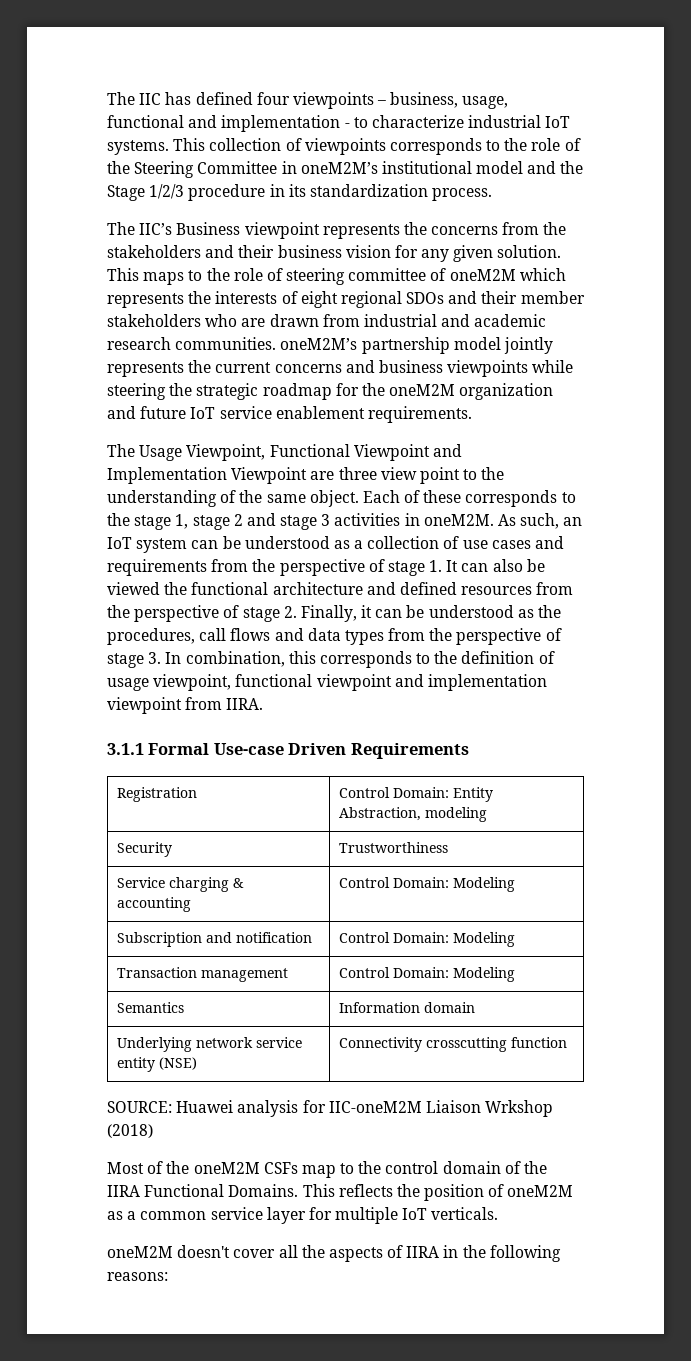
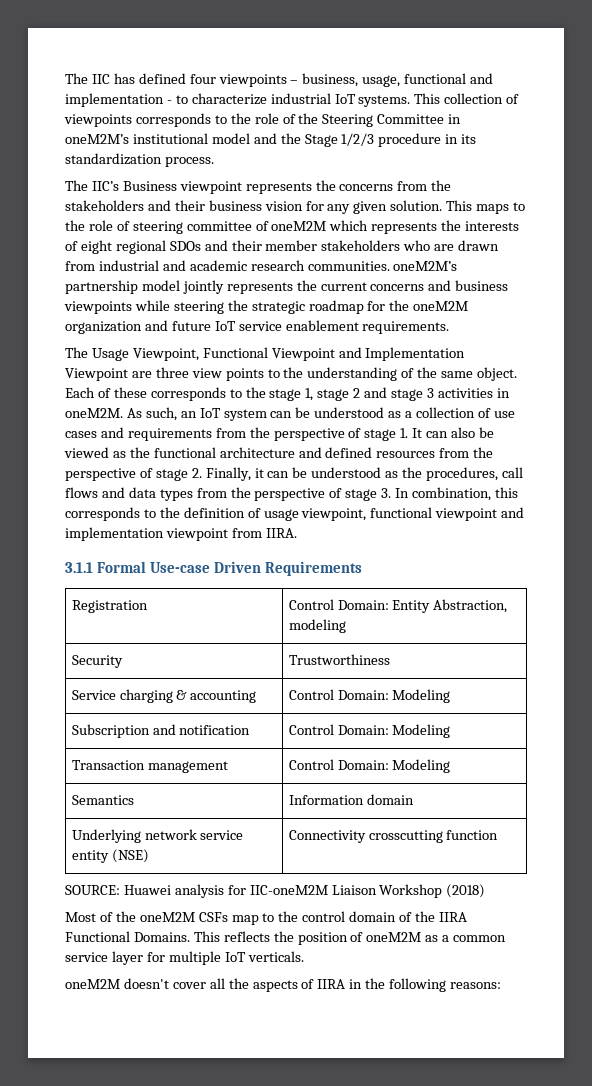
- The Usage Viewpoint, Functional Viewpoint and Implementation Viewpoint are three view point to the understanding of the same object.
+ The Usage Viewpoint, Functional Viewpoint and Implementation Viewpoint are three view points to the understanding of the same object.
- As such, an IoT system can be understood as a collection of use cases and requirements from the perspective of stage 1. It can also be viewed the functional architecture and defined resources from the perspective of stage 2. Finally, it can be understood as the procedures, call flows and data types from the perspective of stage 3. In combination, this corresponds to the definition of usage viewpoint, functional viewpoint and implementation viewpoint from IIRA.
+ As such, an IoT system can be understood as a collection of use cases and requirements from the perspective of stage 1. It can also be viewed as the functional architecture and defined resources from the perspective of stage 2. Finally, it can be understood as the procedures, call flows and data types from the perspective of stage 3. In combination, this corresponds to the definition of usage viewpoint, functional viewpoint and implementation viewpoint from IIRA.
- SOURCE: Huawei analysis for IIC-oneM2M Liaison Wrkshop (2018)
+ SOURCE: Huawei analysis for IIC-oneM2M Liaison Workshop (2018)

